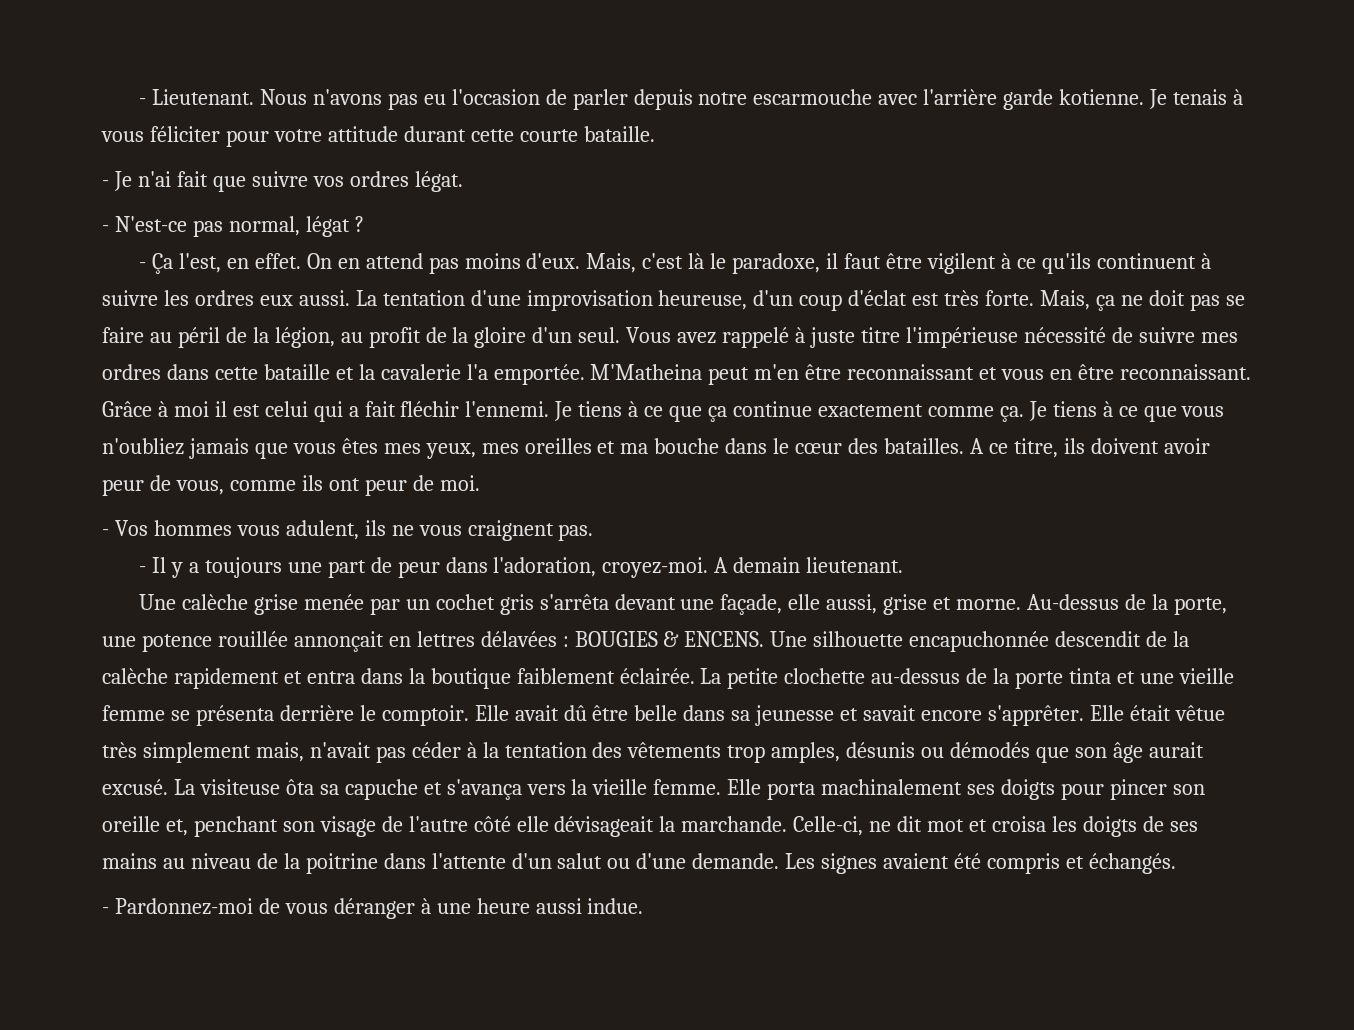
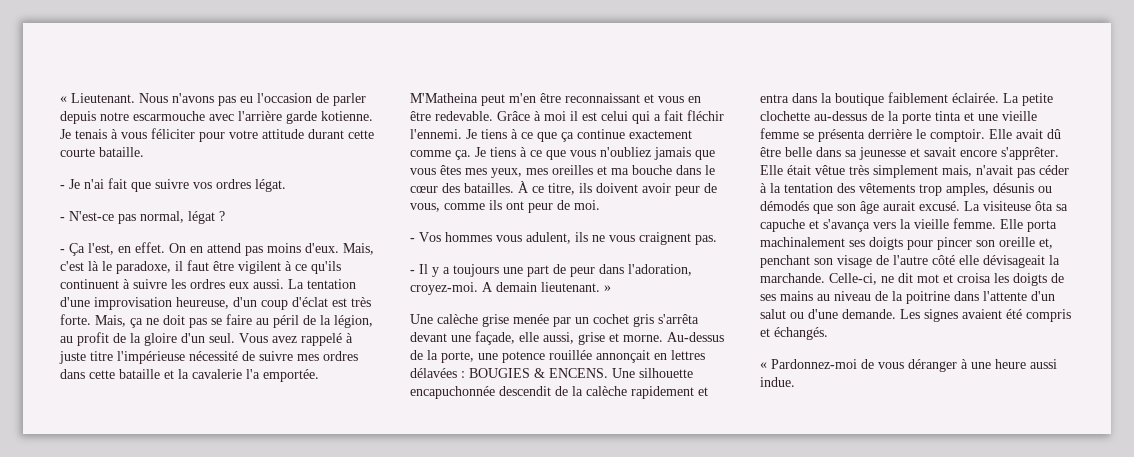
- - Lieutenant.
+ « Lieutenant.
- M'Matheina peut m'en être reconnaissant et vous en être reconnaissant.
+ M'Matheina peut m'en être reconnaissant et vous en être redevable.
- A ce titre, ils doivent avoir peur de vous, comme ils ont peur de moi.
+ À ce titre, ils doivent avoir peur de vous, comme ils ont peur de moi.
- A demain lieutenant.
+ A demain lieutenant. »
- - Pardonnez-moi de vous déranger à une heure aussi indue.
+ « Pardonnez-moi de vous déranger à une heure aussi indue.

